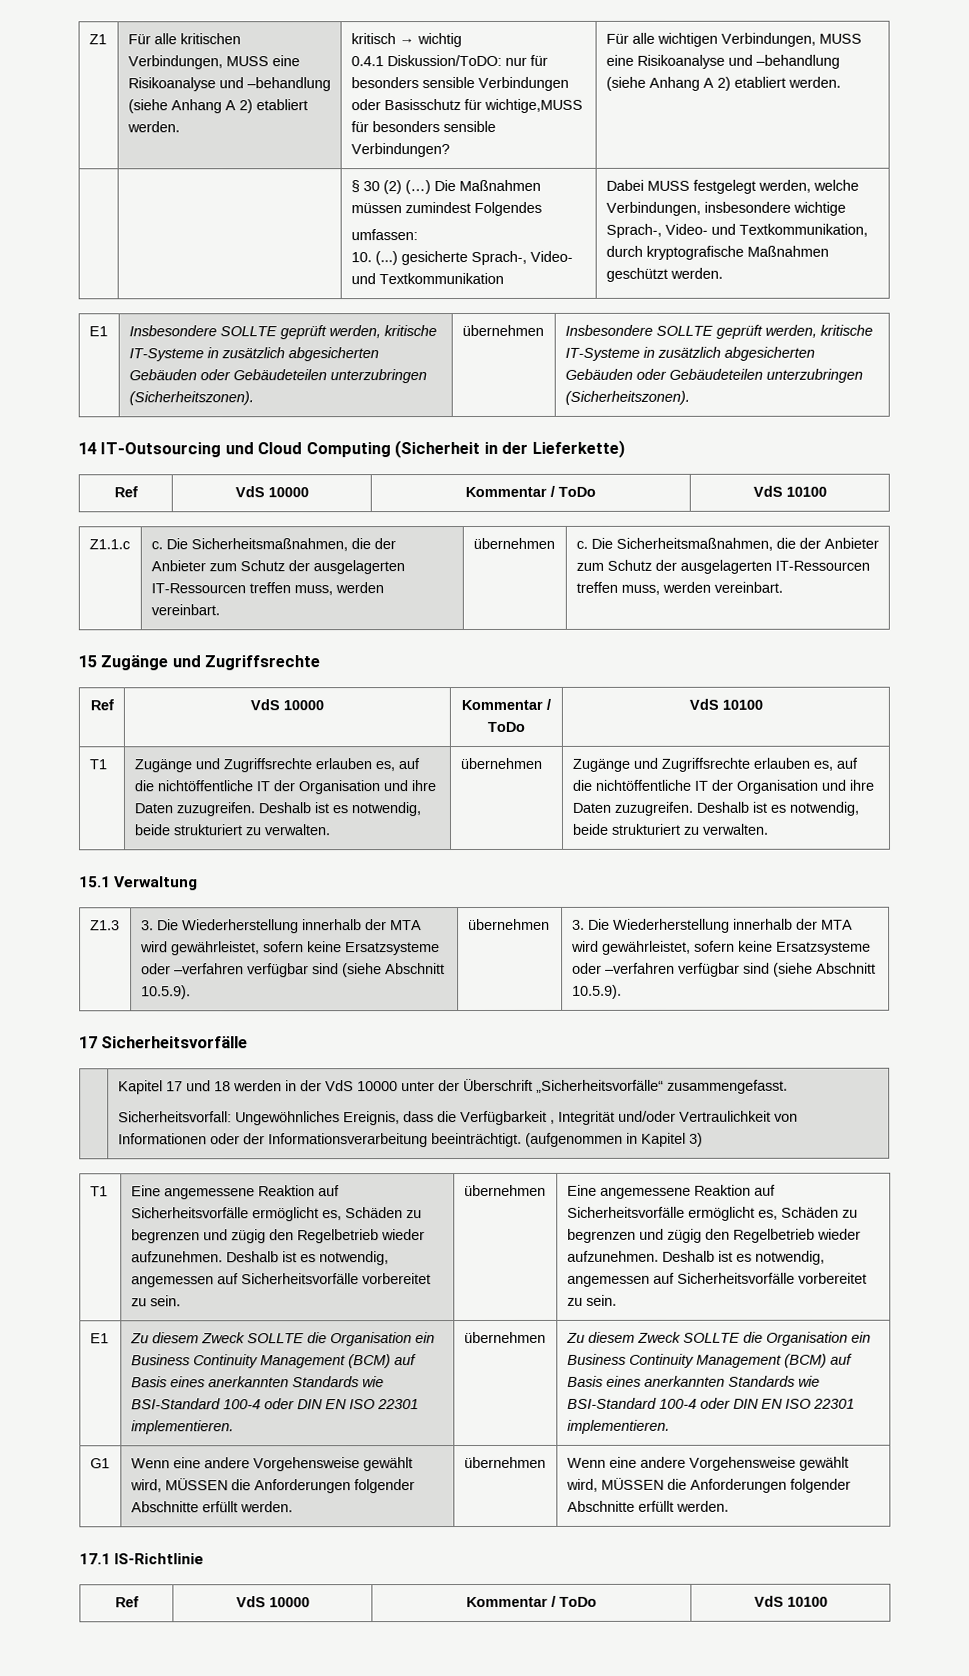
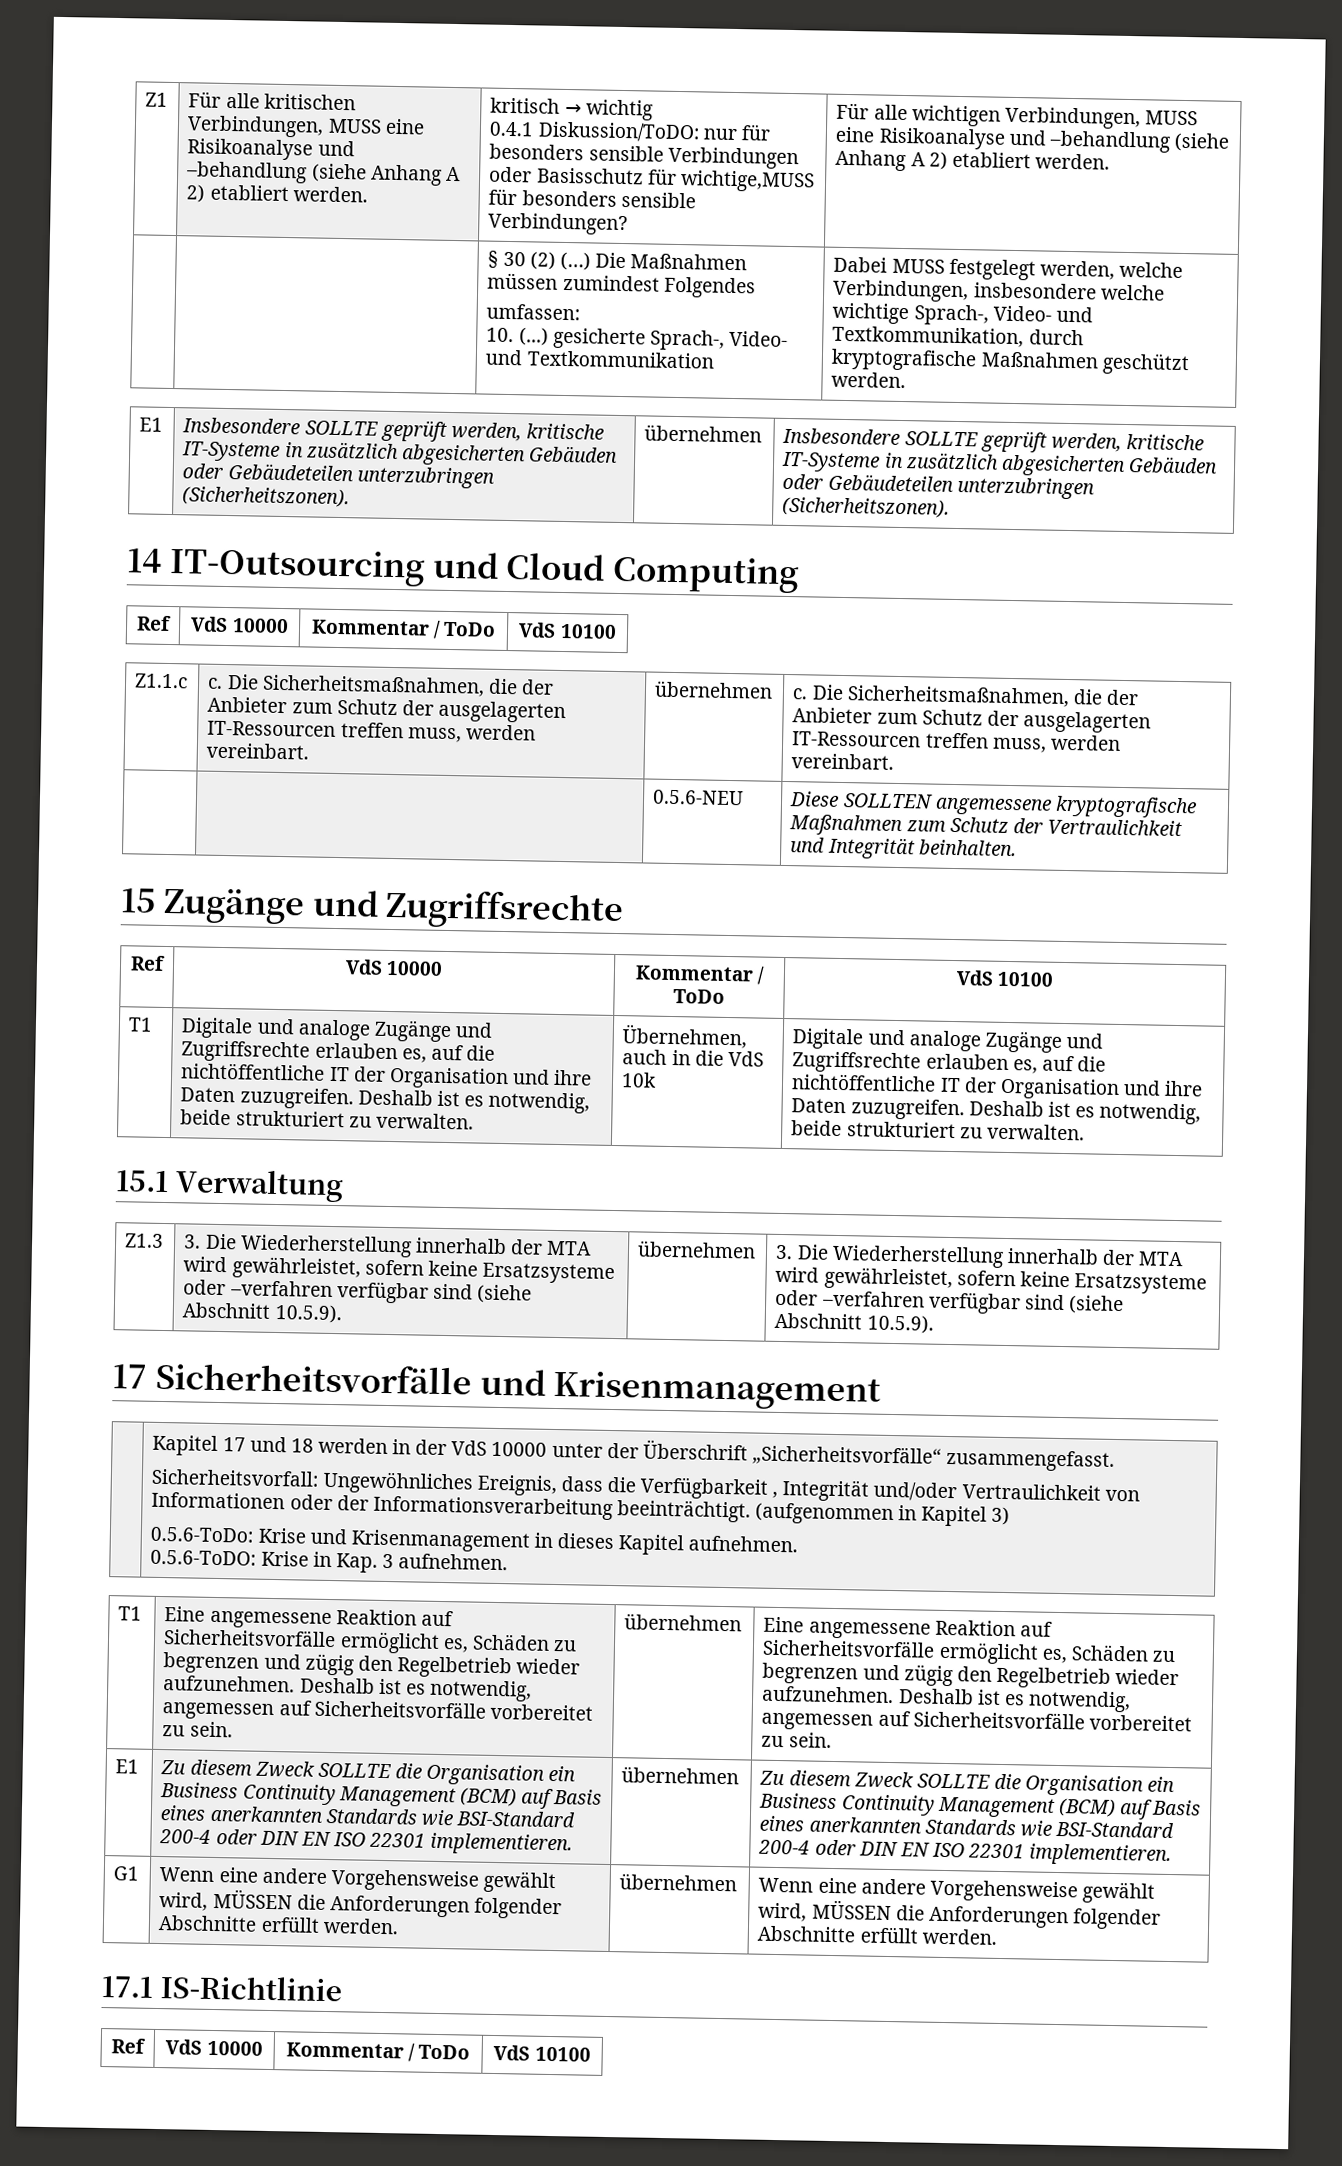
  | | § 30 (2) (…) Die Maßnahmen müssen zumindest Folgendes
  umfassen:
- 10. (...) gesicherte Sprach-, Video- und Textkommunikation | Dabei MUSS festgelegt werden, welche Verbindungen, insbesondere wichtige Sprach-, Video- und Textkommunikation, durch kryptografische Maßnahmen geschützt werden.
+ 10. (...) gesicherte Sprach-, Video- und Textkommunikation | Dabei MUSS festgelegt werden, welche Verbindungen, insbesondere welche wichtige Sprach-, Video- und Textkommunikation, durch kryptografische Maßnahmen geschützt werden.
- 14 IT-Outsourcing und Cloud Computing (Sicherheit in der Lieferkette)
+ 14 IT-Outsourcing und Cloud Computing
+ | | 0.5.6-NEU | Diese SOLLTEN angemessene kryptografische Maßnahmen zum Schutz der Vertraulichkeit und Integrität beinhalten.
- T1 | Zugänge und Zugriffsrechte erlauben es, auf die nichtöffentliche IT der Organisation und ihre Daten zuzugreifen.
+ T1 | Digitale und analoge Zugänge und Zugriffsrechte erlauben es, auf die nichtöffentliche IT der Organisation und ihre Daten zuzugreifen.
- übernehmen | Zugänge und Zugriffsrechte erlauben es, auf die nichtöffentliche IT der Organisation und ihre Daten zuzugreifen.
+ Übernehmen, auch in die VdS 10k | Digitale und analoge Zugänge und Zugriffsrechte erlauben es, auf die nichtöffentliche IT der Organisation und ihre Daten zuzugreifen.
- 17 Sicherheitsvorfälle
+ 17 Sicherheitsvorfälle und Krisenmanagement
+ 0.5.6-ToDo: Krise und Krisenmanagement in dieses Kapitel aufnehmen.
+ 0.5.6-ToDO: Krise in Kap. 3 aufnehmen.
- E1 | Zu diesem Zweck SOLLTE die Organisation ein Business Continuity Management (BCM) auf Basis eines anerkannten Standards wie BSI-Standard 100-4 oder DIN EN ISO 22301 implementieren.
+ E1 | Zu diesem Zweck SOLLTE die Organisation ein Business Continuity Management (BCM) auf Basis eines anerkannten Standards wie BSI-Standard 200-4 oder DIN EN ISO 22301 implementieren.
- übernehmen | Zu diesem Zweck SOLLTE die Organisation ein Business Continuity Management (BCM) auf Basis eines anerkannten Standards wie BSI-Standard 100-4 oder DIN EN ISO 22301 implementieren.
+ übernehmen | Zu diesem Zweck SOLLTE die Organisation ein Business Continuity Management (BCM) auf Basis eines anerkannten Standards wie BSI-Standard 200-4 oder DIN EN ISO 22301 implementieren.

